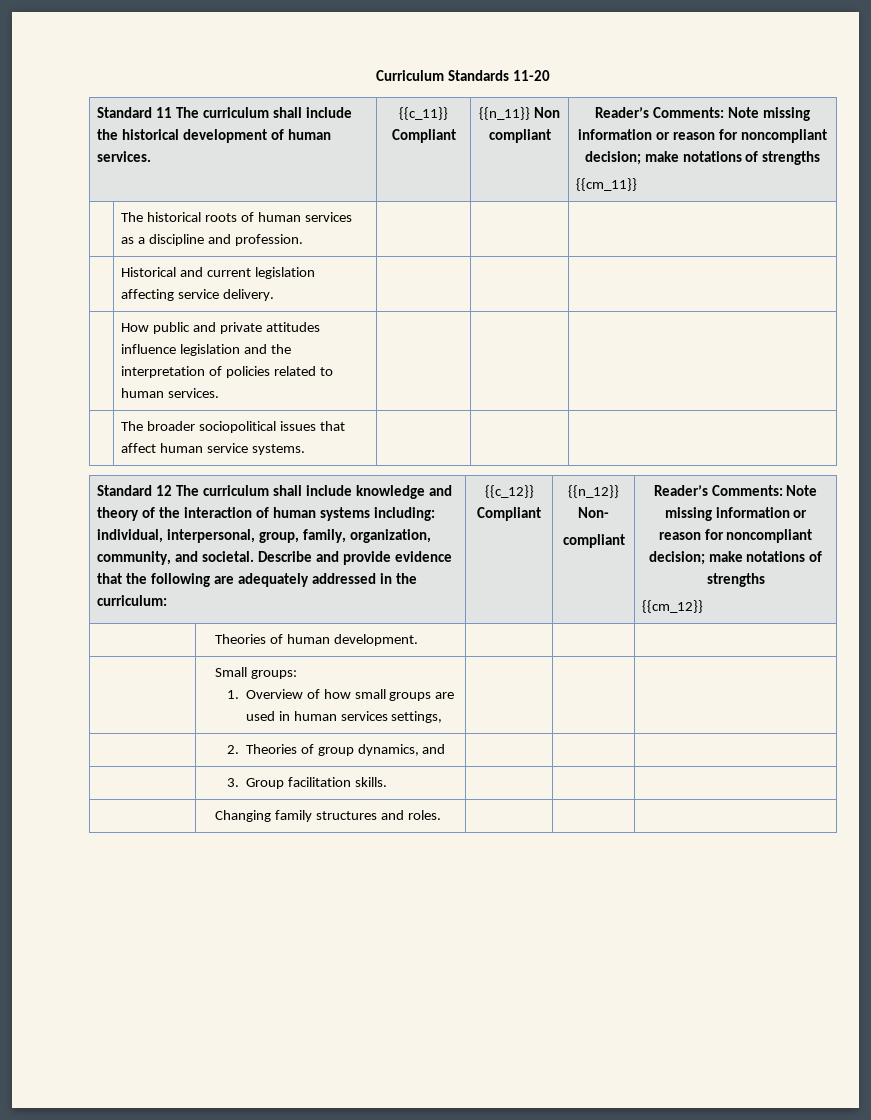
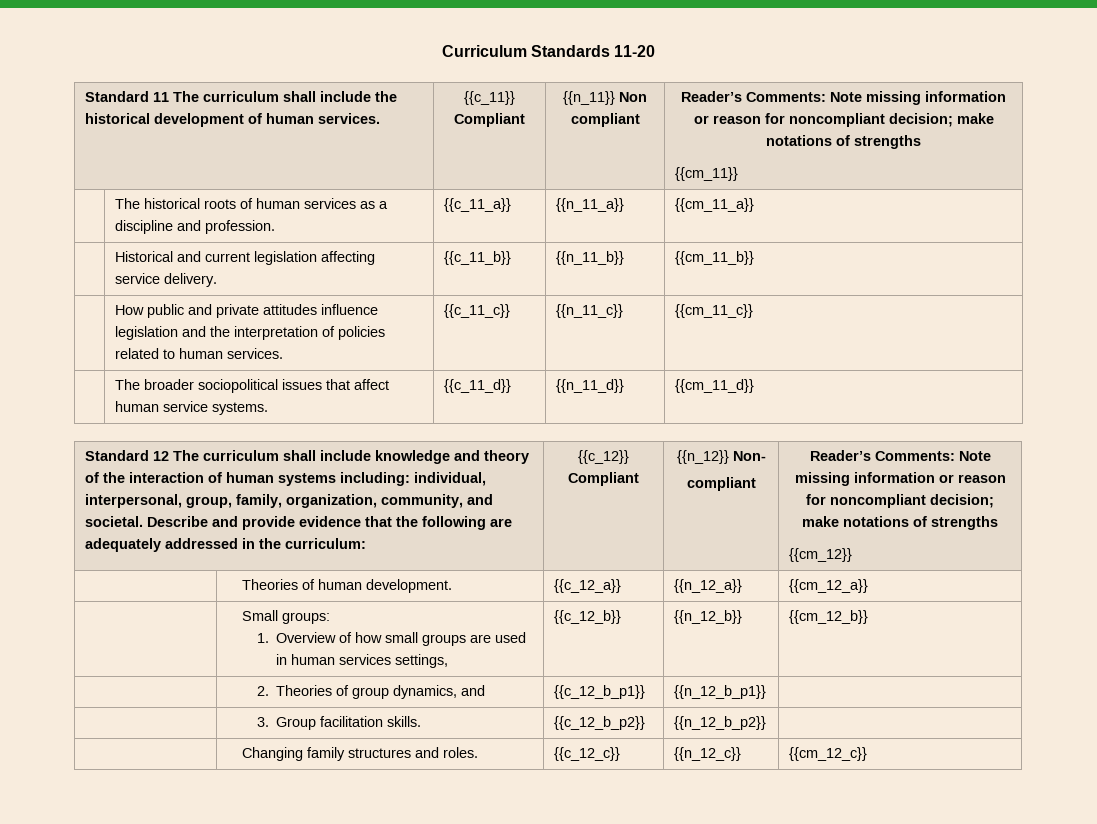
- | The historical roots of human services as a discipline and profession. | | |
+ | The historical roots of human services as a discipline and profession. | {{c_11_a}} | {{n_11_a}} | {{cm_11_a}}
- | Historical and current legislation affecting service delivery. | | |
+ | Historical and current legislation affecting service delivery. | {{c_11_b}} | {{n_11_b}} | {{cm_11_b}}
- | How public and private attitudes influence legislation and the interpretation of policies related to human services. | | |
+ | How public and private attitudes influence legislation and the interpretation of policies related to human services. | {{c_11_c}} | {{n_11_c}} | {{cm_11_c}}
- | The broader sociopolitical issues that affect human service systems. | | |
+ | The broader sociopolitical issues that affect human service systems. | {{c_11_d}} | {{n_11_d}} | {{cm_11_d}}
- | Theories of human development. | | |
+ | Theories of human development. | {{c_12_a}} | {{n_12_a}} | {{cm_12_a}}
  | Small groups:
- 1. Overview of how small groups are used in human services settings, | | |
+ 1. Overview of how small groups are used in human services settings, | {{c_12_b}} | {{n_12_b}} | {{cm_12_b}}
- | 2. Theories of group dynamics, and | | |
+ | 2. Theories of group dynamics, and | {{c_12_b_p1}} | {{n_12_b_p1}} |
- | 3. Group facilitation skills. | | |
+ | 3. Group facilitation skills. | {{c_12_b_p2}} | {{n_12_b_p2}} |
- | Changing family structures and roles. | | |
+ | Changing family structures and roles. | {{c_12_c}} | {{n_12_c}} | {{cm_12_c}}

